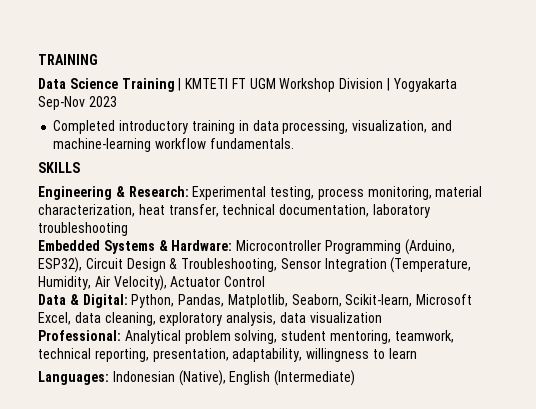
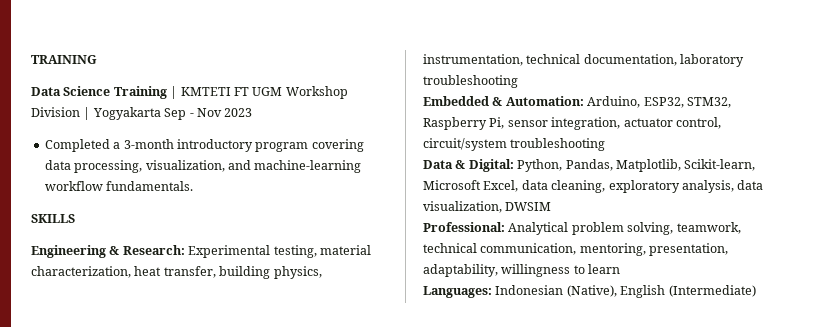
- Data Science Training | KMTETI FT UGM Workshop Division | Yogyakarta Sep-Nov 2023
+ Data Science Training | KMTETI FT UGM Workshop Division | Yogyakarta Sep - Nov 2023
- Completed introductory training in data processing, visualization, and machine-learning workflow fundamentals.
+ Completed a 3-month introductory program covering data processing, visualization, and machine-learning workflow fundamentals.
- Engineering & Research: Experimental testing, process monitoring, material characterization, heat transfer, technical documentation, laboratory troubleshooting
+ Engineering & Research: Experimental testing, material characterization, heat transfer, building physics, instrumentation, technical documentation, laboratory troubleshooting
- Embedded Systems & Hardware: Microcontroller Programming (Arduino, ESP32), Circuit Design & Troubleshooting, Sensor Integration (Temperature, Humidity, Air Velocity), Actuator Control
+ Embedded & Automation: Arduino, ESP32, STM32, Raspberry Pi, sensor integration, actuator control, circuit/system troubleshooting
- Data & Digital: Python, Pandas, Matplotlib, Seaborn, Scikit-learn, Microsoft Excel, data cleaning, exploratory analysis, data visualization
+ Data & Digital: Python, Pandas, Matplotlib, Scikit-learn, Microsoft Excel, data cleaning, exploratory analysis, data visualization, DWSIM
- Professional: Analytical problem solving, student mentoring, teamwork, technical reporting, presentation, adaptability, willingness to learn
+ Professional: Analytical problem solving, teamwork, technical communication, mentoring, presentation, adaptability, willingness to learn

